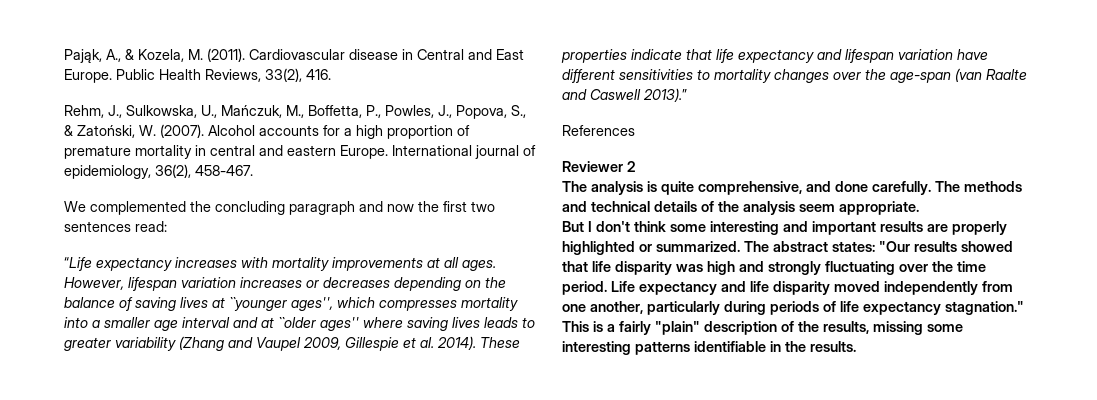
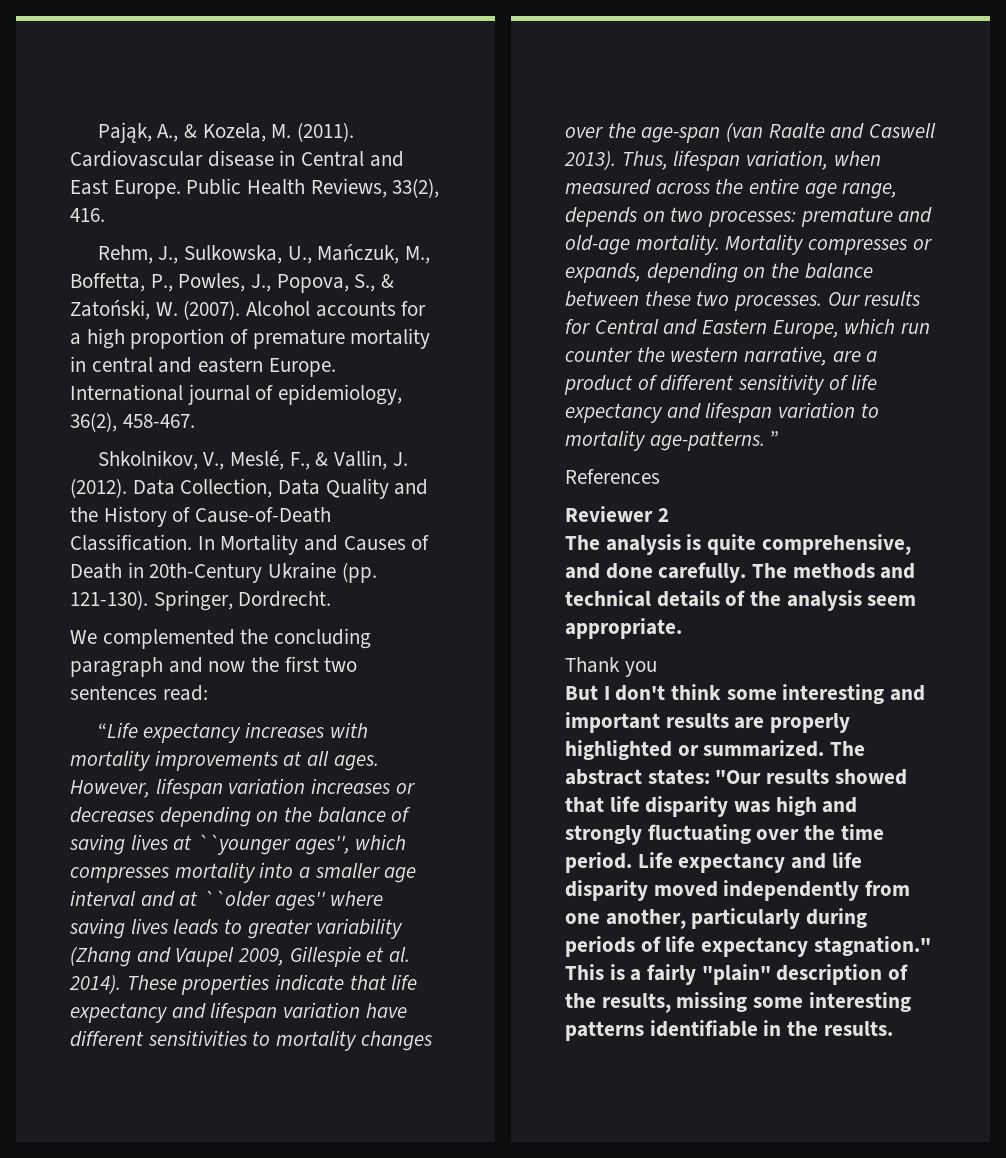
+ Shkolnikov, V., Meslé, F., & Vallin, J. (2012). Data Collection, Data Quality and the History of Cause-of-Death Classification. In Mortality and Causes of Death in 20th-Century Ukraine (pp. 121-130). Springer, Dordrecht.
- These properties indicate that life expectancy and lifespan variation have different sensitivities to mortality changes over the age-span (van Raalte and Caswell 2013).”
+ These properties indicate that life expectancy and lifespan variation have different sensitivities to mortality changes over the age-span (van Raalte and Caswell 2013). Thus, lifespan variation, when measured across the entire age range, depends on two processes: premature and old-age mortality. Mortality compresses or expands, depending on the balance between these two processes. Our results for Central and Eastern Europe, which run counter the western narrative, are a product of different sensitivity of life expectancy and lifespan variation to mortality age-patterns. ”
+ Thank you

